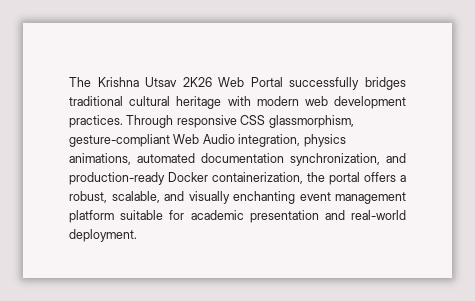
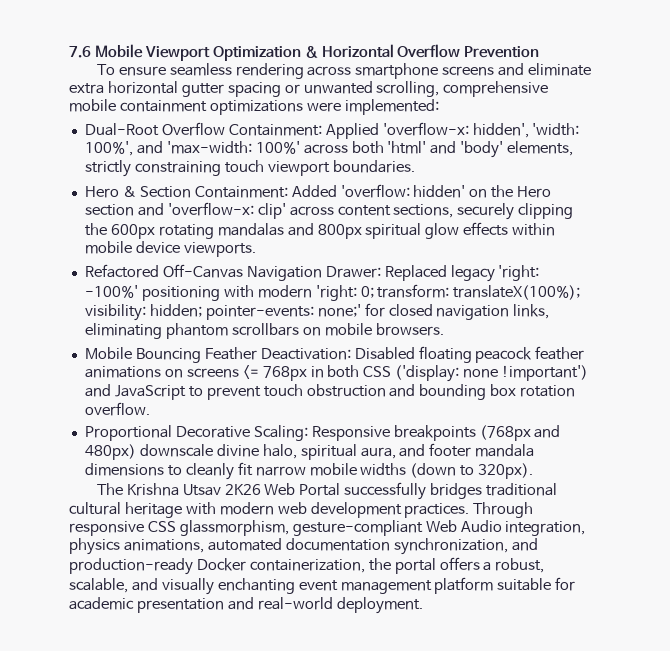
+ 7.6 Mobile Viewport Optimization & Horizontal Overflow Prevention
+ To ensure seamless rendering across smartphone screens and eliminate extra horizontal gutter spacing or unwanted scrolling, comprehensive mobile containment optimizations were implemented:
+ Dual-Root Overflow Containment: Applied 'overflow-x: hidden', 'width: 100%', and 'max-width: 100%' across both 'html' and 'body' elements, strictly constraining touch viewport boundaries.
+ Hero & Section Containment: Added 'overflow: hidden' on the Hero section and 'overflow-x: clip' across content sections, securely clipping the 600px rotating mandalas and 800px spiritual glow effects within mobile device viewports.
+ Refactored Off-Canvas Navigation Drawer: Replaced legacy 'right: -100%' positioning with modern 'right: 0; transform: translateX(100%); visibility: hidden; pointer-events: none;' for closed navigation links, eliminating phantom scrollbars on mobile browsers.
+ Mobile Bouncing Feather Deactivation: Disabled floating peacock feather animations on screens <= 768px in both CSS ('display: none !important') and JavaScript to prevent touch obstruction and bounding box rotation overflow.
+ Proportional Decorative Scaling: Responsive breakpoints (768px and 480px) downscale divine halo, spiritual aura, and footer mandala dimensions to cleanly fit narrow mobile widths (down to 320px).

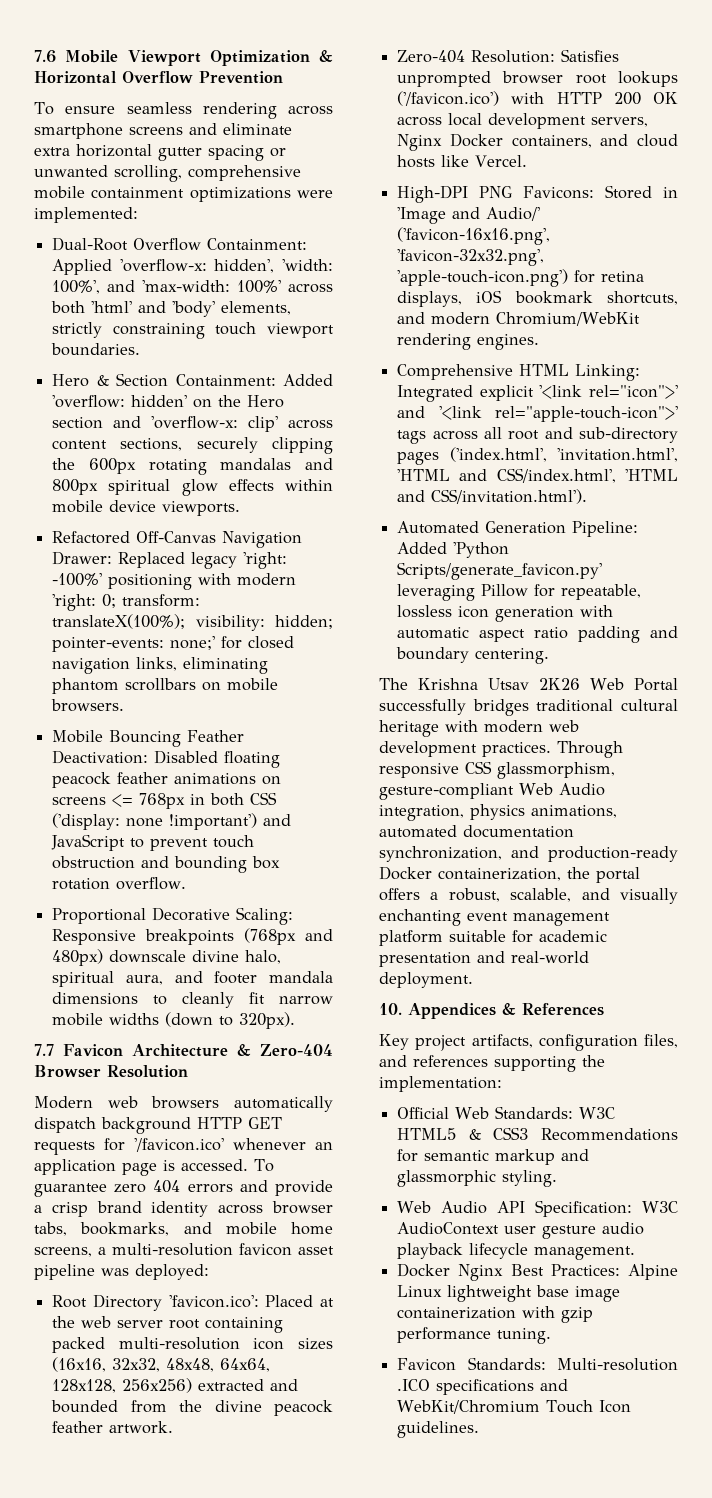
+ 7.7 Favicon Architecture & Zero-404 Browser Resolution
+ Modern web browsers automatically dispatch background HTTP GET requests for '/favicon.ico' whenever an application page is accessed. To guarantee zero 404 errors and provide a crisp brand identity across browser tabs, bookmarks, and mobile home screens, a multi-resolution favicon asset pipeline was deployed:
+ Root Directory 'favicon.ico': Placed at the web server root containing packed multi-resolution icon sizes (16x16, 32x32, 48x48, 64x64, 128x128, 256x256) extracted and bounded from the divine peacock feather artwork.
+ Zero-404 Resolution: Satisfies unprompted browser root lookups ('/favicon.ico') with HTTP 200 OK across local development servers, Nginx Docker containers, and cloud hosts like Vercel.
+ High-DPI PNG Favicons: Stored in 'Image and Audio/' ('favicon-16x16.png', 'favicon-32x32.png', 'apple-touch-icon.png') for retina displays, iOS bookmark shortcuts, and modern Chromium/WebKit rendering engines.
+ Comprehensive HTML Linking: Integrated explicit '<link rel="icon">' and '<link rel="apple-touch-icon">' tags across all root and sub-directory pages ('index.html', 'invitation.html', 'HTML and CSS/index.html', 'HTML and CSS/invitation.html').
+ Automated Generation Pipeline: Added 'Python Scripts/generate_favicon.py' leveraging Pillow for repeatable, lossless icon generation with automatic aspect ratio padding and boundary centering.
+ 10. Appendices & References
+ Key project artifacts, configuration files, and references supporting the implementation:
+ Official Web Standards: W3C HTML5 & CSS3 Recommendations for semantic markup and glassmorphic styling.
+ Web Audio API Specification: W3C AudioContext user gesture audio playback lifecycle management.
+ Docker Nginx Best Practices: Alpine Linux lightweight base image containerization with gzip performance tuning.
+ Favicon Standards: Multi-resolution .ICO specifications and WebKit/Chromium Touch Icon guidelines.

